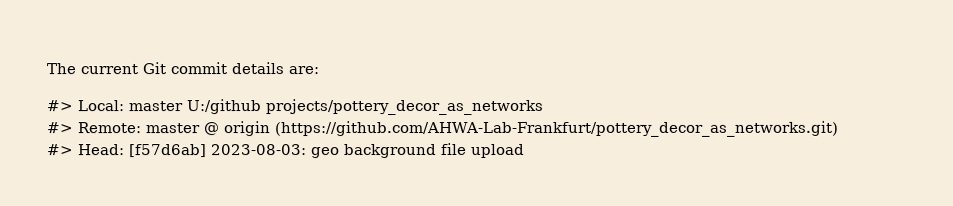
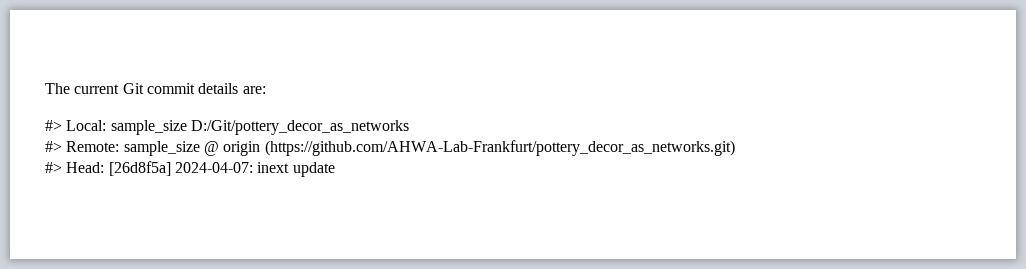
- #> Local: master U:/github projects/pottery_decor_as_networks
+ #> Local: sample_size D:/Git/pottery_decor_as_networks
- #> Remote: master @ origin (https://github.com/AHWA-Lab-Frankfurt/pottery_decor_as_networks.git)
+ #> Remote: sample_size @ origin (https://github.com/AHWA-Lab-Frankfurt/pottery_decor_as_networks.git)
- #> Head: [f57d6ab] 2023-08-03: geo background file upload
+ #> Head: [26d8f5a] 2024-04-07: inext update

